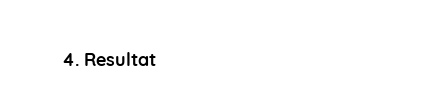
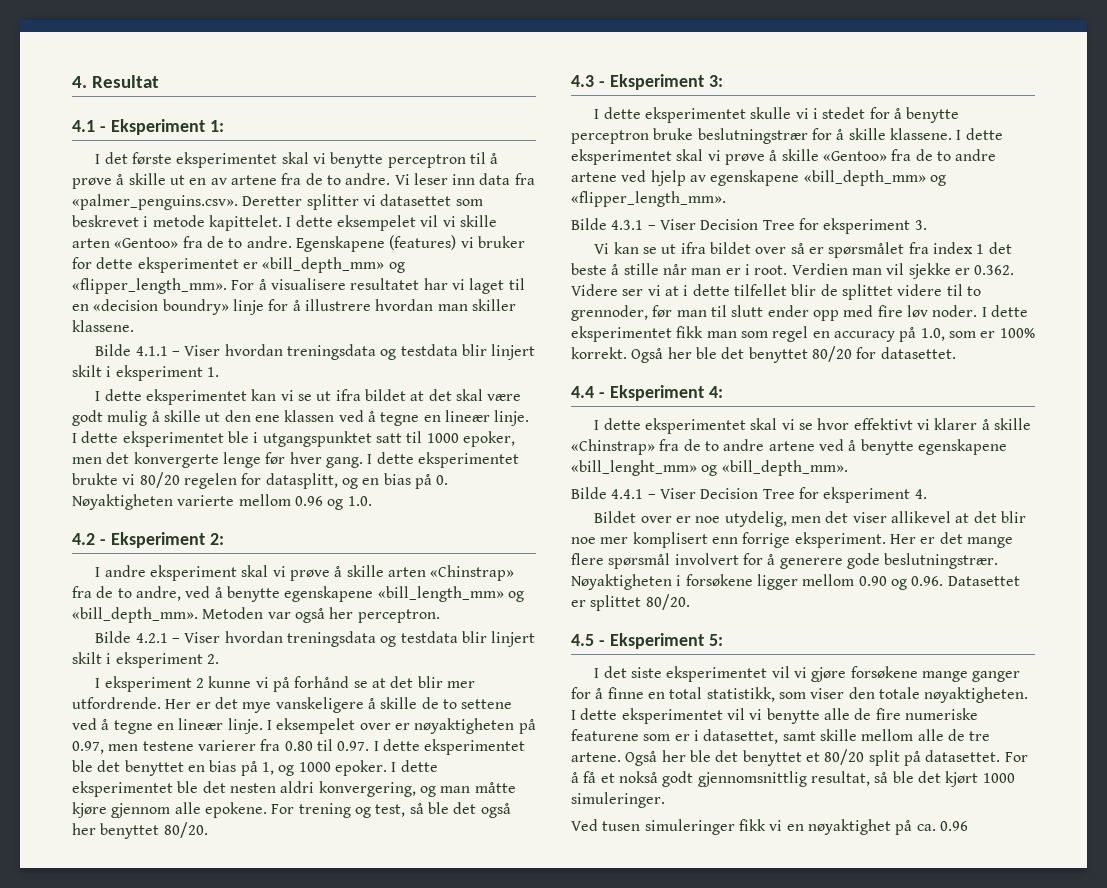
+ 4.1 - Eksperiment 1:
+ I det første eksperimentet skal vi benytte perceptron til å prøve å skille ut en av artene fra de to andre. Vi leser inn data fra «palmer_penguins.csv». Deretter splitter vi datasettet som beskrevet i metode kapittelet. I dette eksempelet vil vi skille arten «Gentoo» fra de to andre. Egenskapene (features) vi bruker for dette eksperimentet er «bill_depth_mm» og «flipper_length_mm». For å visualisere resultatet har vi laget til en «decision boundry» linje for å illustrere hvordan man skiller klassene.
+ Bilde 4.1.1 – Viser hvordan treningsdata og testdata blir linjert skilt i eksperiment 1.
+ I dette eksperimentet kan vi se ut ifra bildet at det skal være godt mulig å skille ut den ene klassen ved å tegne en lineær linje. I dette eksperimentet ble i utgangspunktet satt til 1000 epoker, men det konvergerte lenge før hver gang. I dette eksperimentet brukte vi 80/20 regelen for datasplitt, og en bias på 0. Nøyaktigheten varierte mellom 0.96 og 1.0.
+ 4.2 - Eksperiment 2:
+ I andre eksperiment skal vi prøve å skille arten «Chinstrap» fra de to andre, ved å benytte egenskapene «bill_length_mm» og «bill_depth_mm». Metoden var også her perceptron.
+ Bilde 4.2.1 – Viser hvordan treningsdata og testdata blir linjert skilt i eksperiment 2.
+ I eksperiment 2 kunne vi på forhånd se at det blir mer utfordrende. Her er det mye vanskeligere å skille de to settene ved å tegne en lineær linje. I eksempelet over er nøyaktigheten på 0.97, men testene varierer fra 0.80 til 0.97. I dette eksperimentet ble det benyttet en bias på 1, og 1000 epoker. I dette eksperimentet ble det nesten aldri konvergering, og man måtte kjøre gjennom alle epokene. For trening og test, så ble det også her benyttet 80/20.
+ 4.3 - Eksperiment 3:
+ I dette eksperimentet skulle vi i stedet for å benytte perceptron bruke beslutningstrær for å skille klassene. I dette eksperimentet skal vi prøve å skille «Gentoo» fra de to andre artene ved hjelp av egenskapene «bill_depth_mm» og «flipper_length_mm».
+ Bilde 4.3.1 – Viser Decision Tree for eksperiment 3.
+ Vi kan se ut ifra bildet over så er spørsmålet fra index 1 det beste å stille når man er i root. Verdien man vil sjekke er 0.362. Videre ser vi at i dette tilfellet blir de splittet videre til to grennoder, før man til slutt ender opp med fire løv noder. I dette eksperimentet fikk man som regel en accuracy på 1.0, som er 100% korrekt. Også her ble det benyttet 80/20 for datasettet.
+ 4.4 - Eksperiment 4:
+ I dette eksperimentet skal vi se hvor effektivt vi klarer å skille «Chinstrap» fra de to andre artene ved å benytte egenskapene «bill_lenght_mm» og «bill_depth_mm».
+ Bilde 4.4.1 – Viser Decision Tree for eksperiment 4.
+ Bildet over er noe utydelig, men det viser allikevel at det blir noe mer komplisert enn forrige eksperiment. Her er det mange flere spørsmål involvert for å generere gode beslutningstrær. Nøyaktigheten i forsøkene ligger mellom 0.90 og 0.96. Datasettet er splittet 80/20.
+ 4.5 - Eksperiment 5:
+ I det siste eksperimentet vil vi gjøre forsøkene mange ganger for å finne en total statistikk, som viser den totale nøyaktigheten. I dette eksperimentet vil vi benytte alle de fire numeriske featurene som er i datasettet, samt skille mellom alle de tre artene. Også her ble det benyttet et 80/20 split på datasettet. For å få et nokså godt gjennomsnittlig resultat, så ble det kjørt 1000 simuleringer.
+ Ved tusen simuleringer fikk vi en nøyaktighet på ca. 0.96

